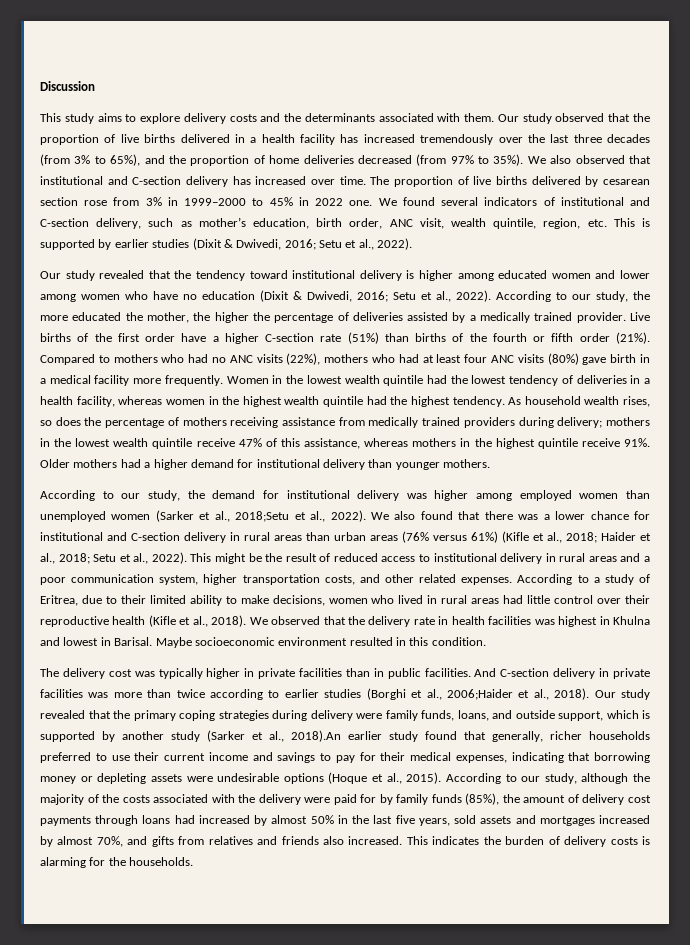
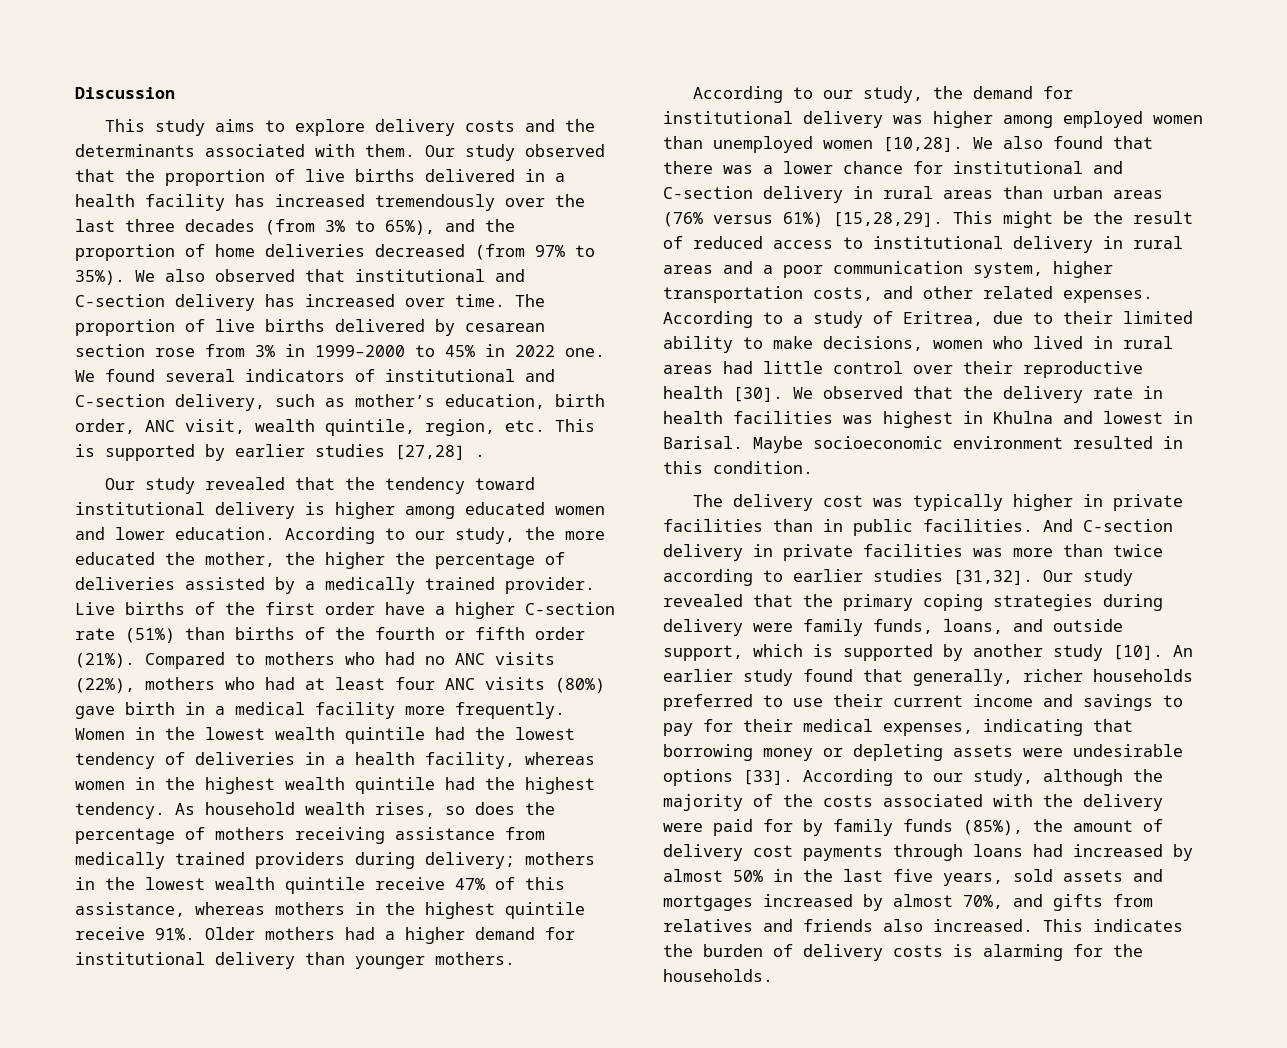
- We found several indicators of institutional and C-section delivery, such as mother’s education, birth order, ANC visit, wealth quintile, region, etc. This is supported by earlier studies (Dixit & Dwivedi, 2016; Setu et al., 2022).
+ We found several indicators of institutional and C-section delivery, such as mother’s education, birth order, ANC visit, wealth quintile, region, etc. This is supported by earlier studies [27,28] .
- Our study revealed that the tendency toward institutional delivery is higher among educated women and lower among women who have no education (Dixit & Dwivedi, 2016; Setu et al., 2022).
+ Our study revealed that the tendency toward institutional delivery is higher among educated women and lower education.
- According to our study, the demand for institutional delivery was higher among employed women than unemployed women (Sarker et al., 2018;Setu et al., 2022).
+ According to our study, the demand for institutional delivery was higher among employed women than unemployed women [10,28].
- We also found that there was a lower chance for institutional and C-section delivery in rural areas than urban areas (76% versus 61%) (Kifle et al., 2018; Haider et al., 2018; Setu et al., 2022).
+ We also found that there was a lower chance for institutional and C-section delivery in rural areas than urban areas (76% versus 61%) [15,28,29].
- According to a study of Eritrea, due to their limited ability to make decisions, women who lived in rural areas had little control over their reproductive health (Kifle et al., 2018).
+ According to a study of Eritrea, due to their limited ability to make decisions, women who lived in rural areas had little control over their reproductive health [30].
- And C-section delivery in private facilities was more than twice according to earlier studies (Borghi et al., 2006;Haider et al., 2018).
+ And C-section delivery in private facilities was more than twice according to earlier studies [31,32].
- Our study revealed that the primary coping strategies during delivery were family funds, loans, and outside support, which is supported by another study (Sarker et al., 2018).An earlier study found that generally, richer households preferred to use their current income and savings to pay for their medical expenses, indicating that borrowing money or depleting assets were undesirable options (Hoque et al., 2015).
+ Our study revealed that the primary coping strategies during delivery were family funds, loans, and outside support, which is supported by another study [10]. An earlier study found that generally, richer households preferred to use their current income and savings to pay for their medical expenses, indicating that borrowing money or depleting assets were undesirable options [33].

